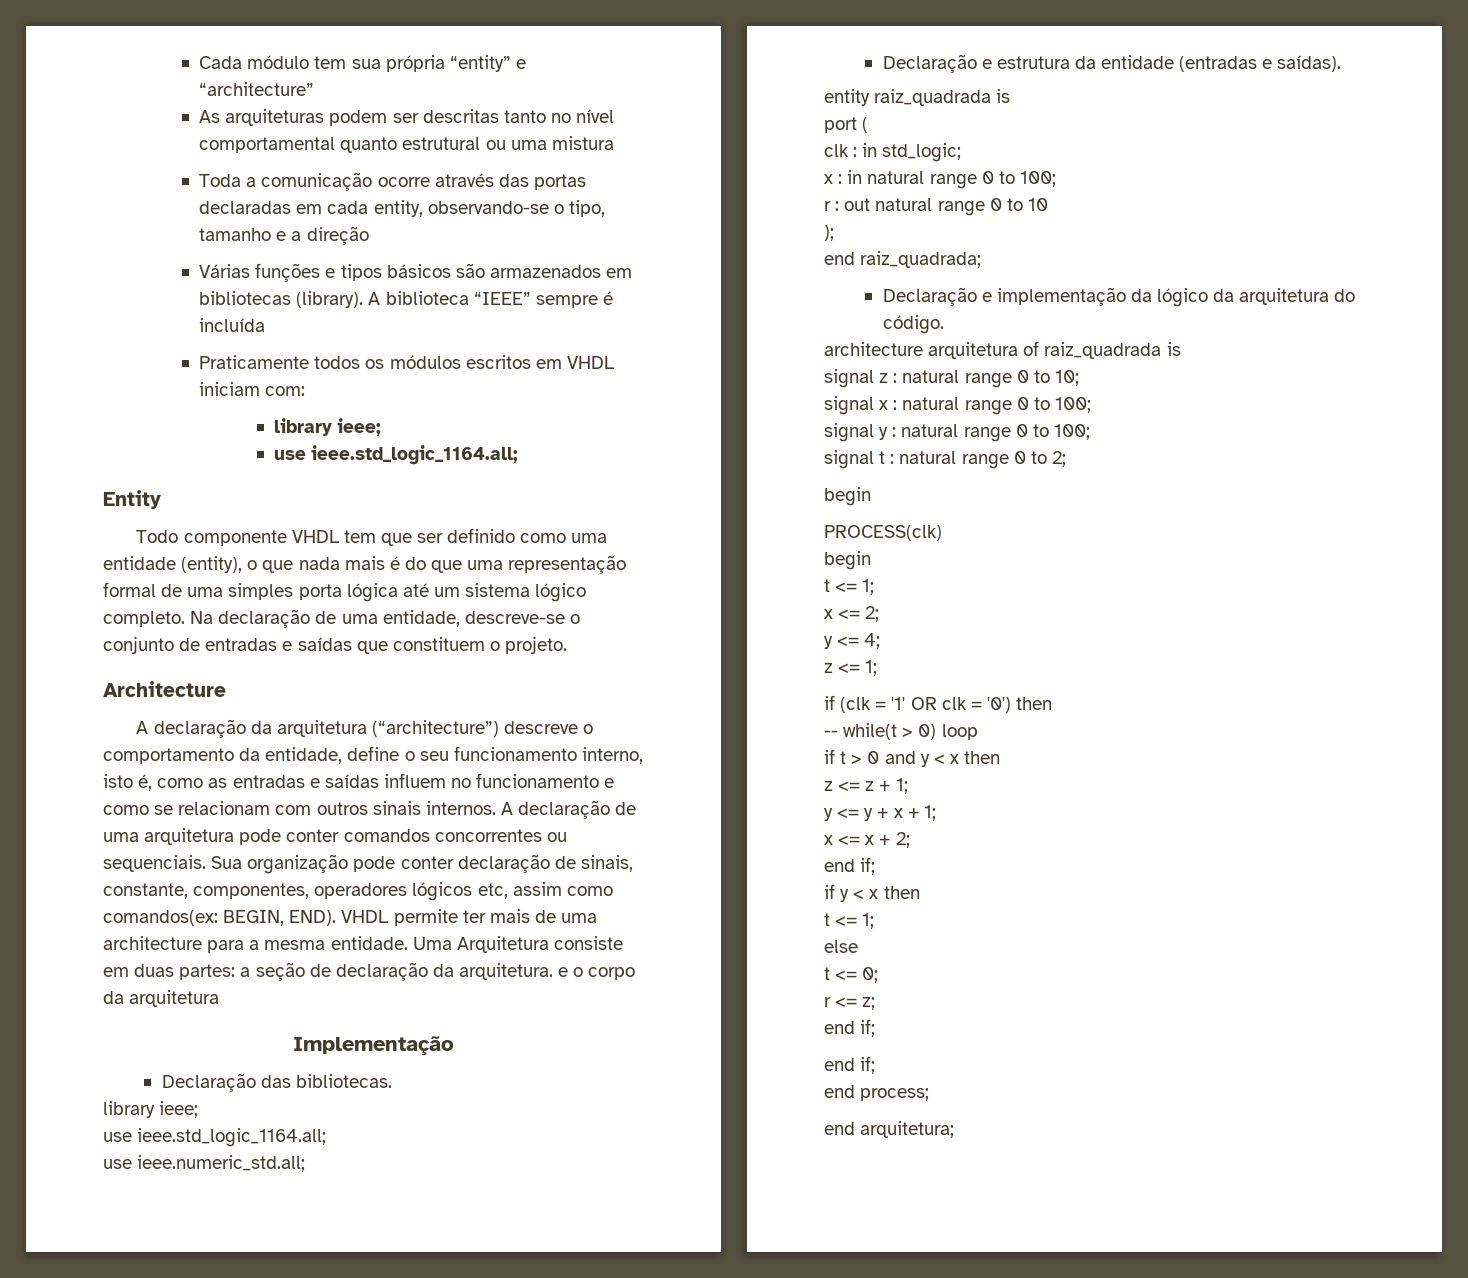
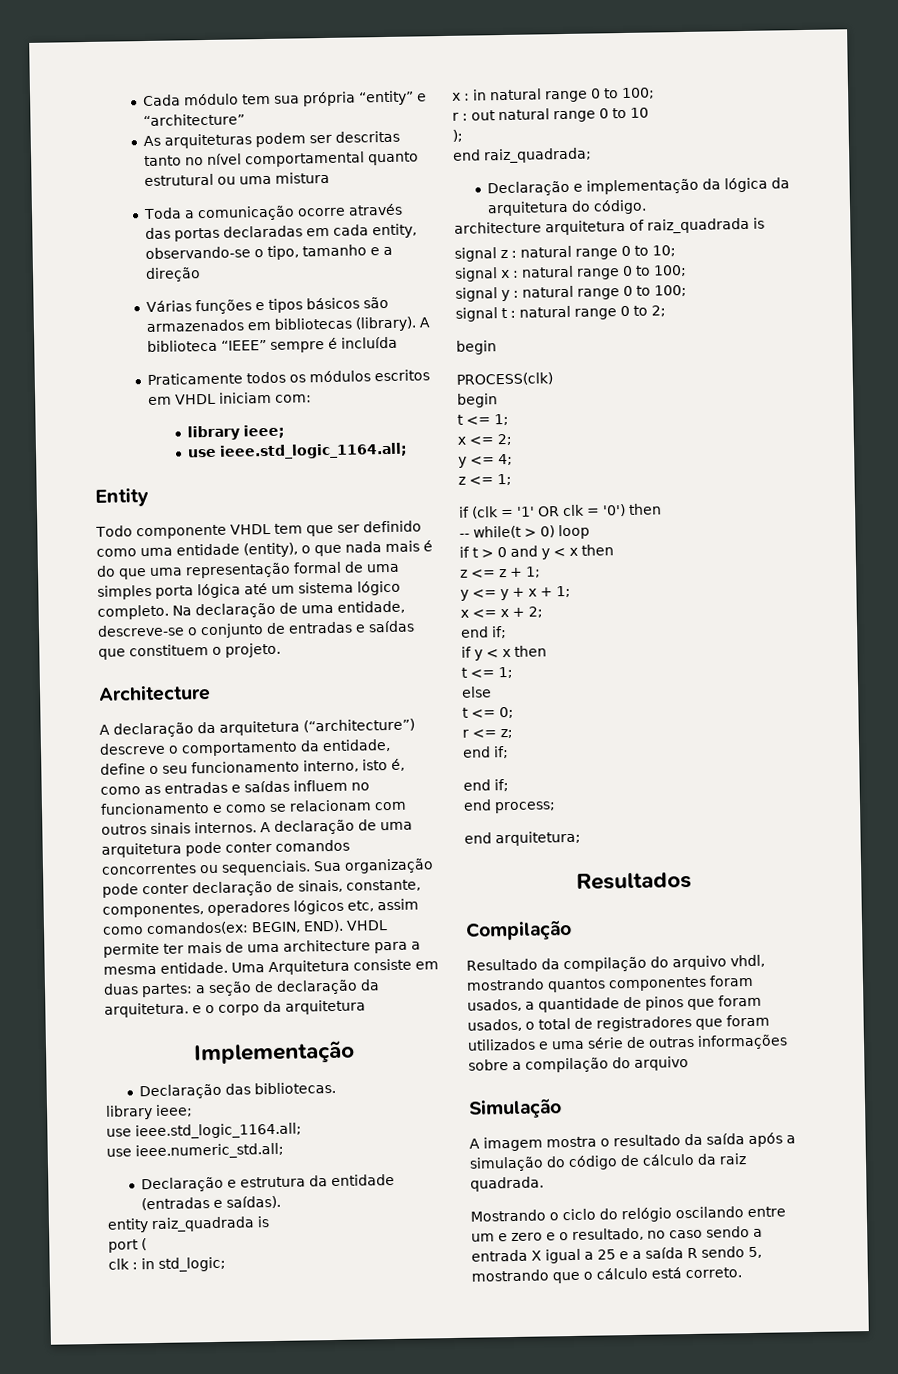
- Declaração e implementação da lógico da arquitetura do código.
+ Declaração e implementação da lógica da arquitetura do código.
+ Resultados
+ Compilação
+ Resultado da compilação do arquivo vhdl, mostrando quantos componentes foram usados, a quantidade de pinos que foram usados, o total de registradores que foram utilizados e uma série de outras informações sobre a compilação do arquivo
+ Simulação
+ A imagem mostra o resultado da saída após a simulação do código de cálculo da raiz quadrada.
+ Mostrando o ciclo do relógio oscilando entre um e zero e o resultado, no caso sendo a entrada X igual a 25 e a saída R sendo 5, mostrando que o cálculo está correto.

